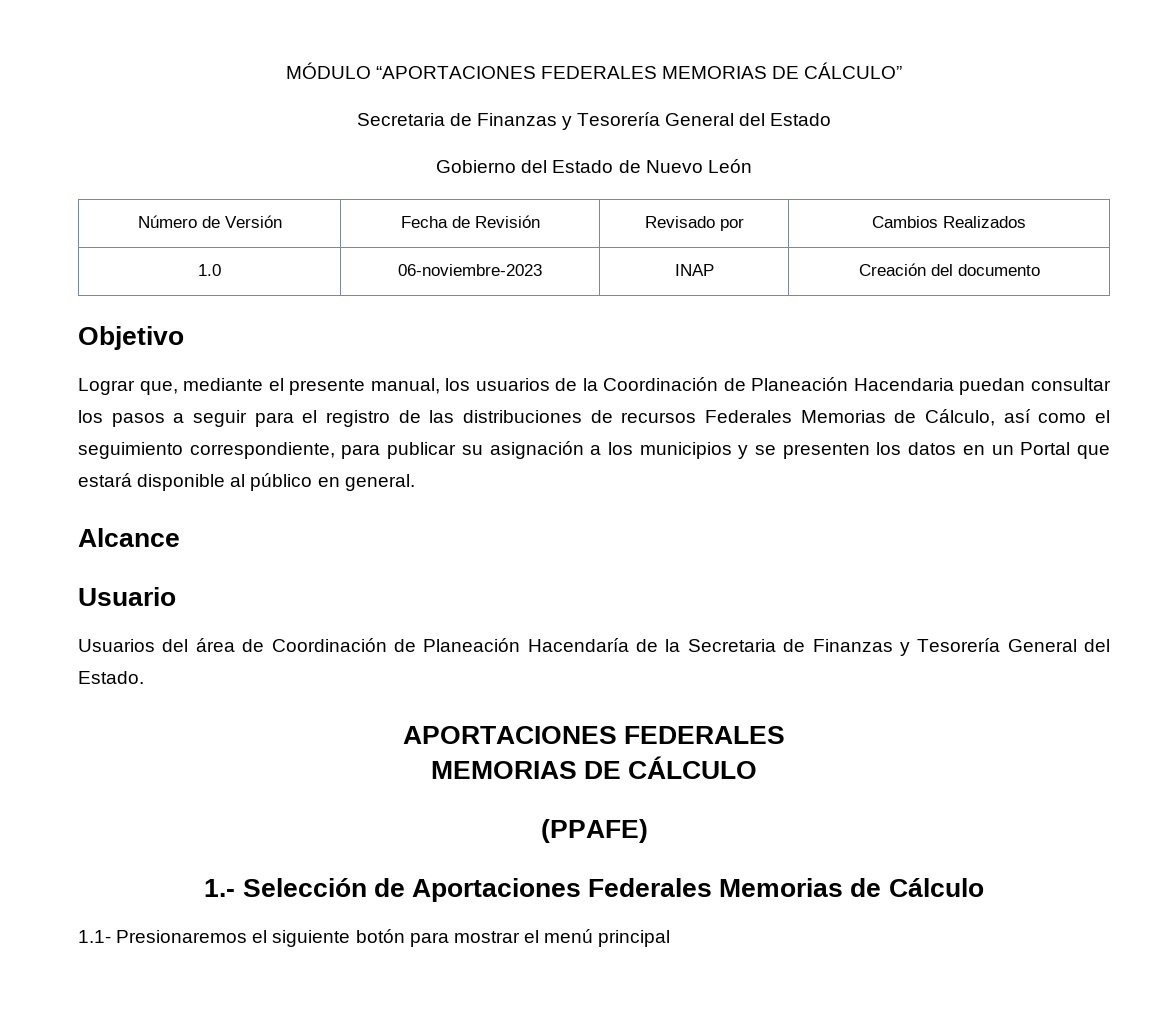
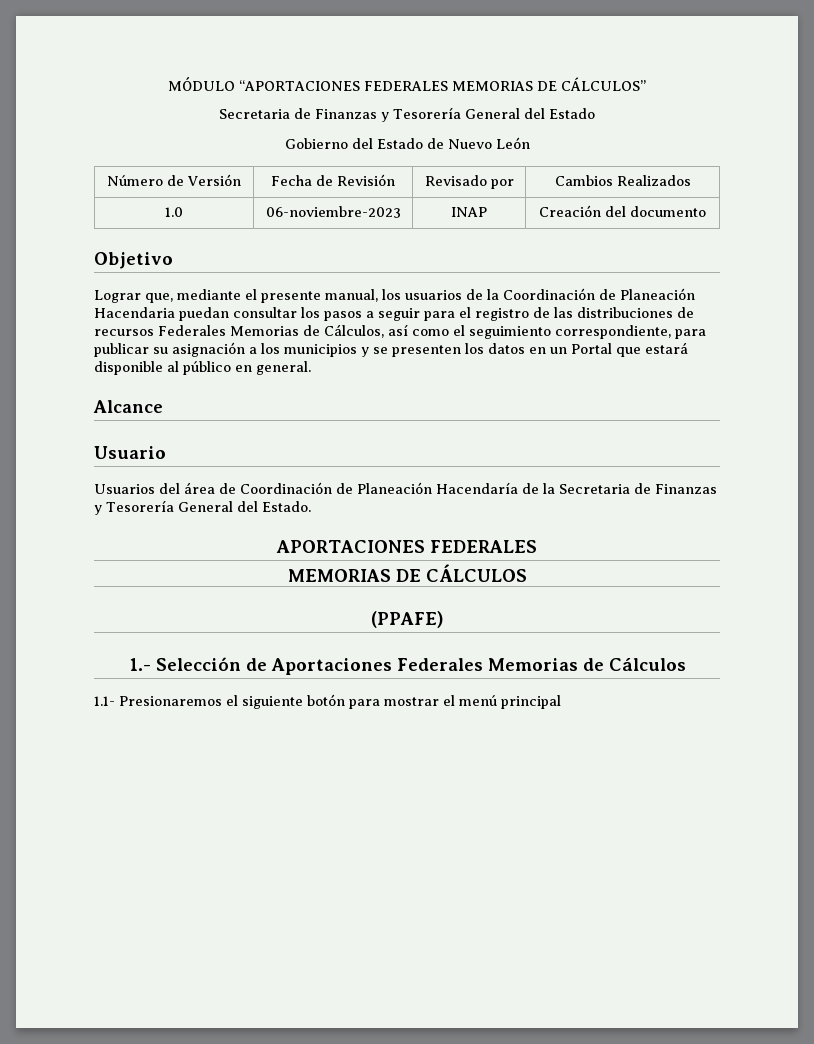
- MÓDULO “APORTACIONES FEDERALES MEMORIAS DE CÁLCULO”
+ MÓDULO “APORTACIONES FEDERALES MEMORIAS DE CÁLCULOS”
- Lograr que, mediante el presente manual, los usuarios de la Coordinación de Planeación Hacendaria puedan consultar los pasos a seguir para el registro de las distribuciones de recursos Federales Memorias de Cálculo, así como el seguimiento correspondiente, para publicar su asignación a los municipios y se presenten los datos en un Portal que estará disponible al público en general.
+ Lograr que, mediante el presente manual, los usuarios de la Coordinación de Planeación Hacendaria puedan consultar los pasos a seguir para el registro de las distribuciones de recursos Federales Memorias de Cálculos, así como el seguimiento correspondiente, para publicar su asignación a los municipios y se presenten los datos en un Portal que estará disponible al público en general.
- MEMORIAS DE CÁLCULO
+ MEMORIAS DE CÁLCULOS
- 1.- Selección de Aportaciones Federales Memorias de Cálculo
+ 1.- Selección de Aportaciones Federales Memorias de Cálculos

